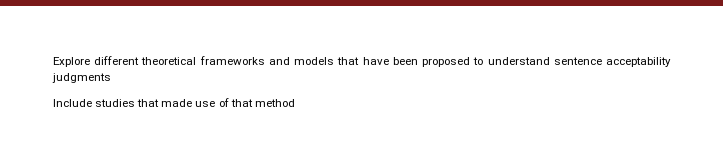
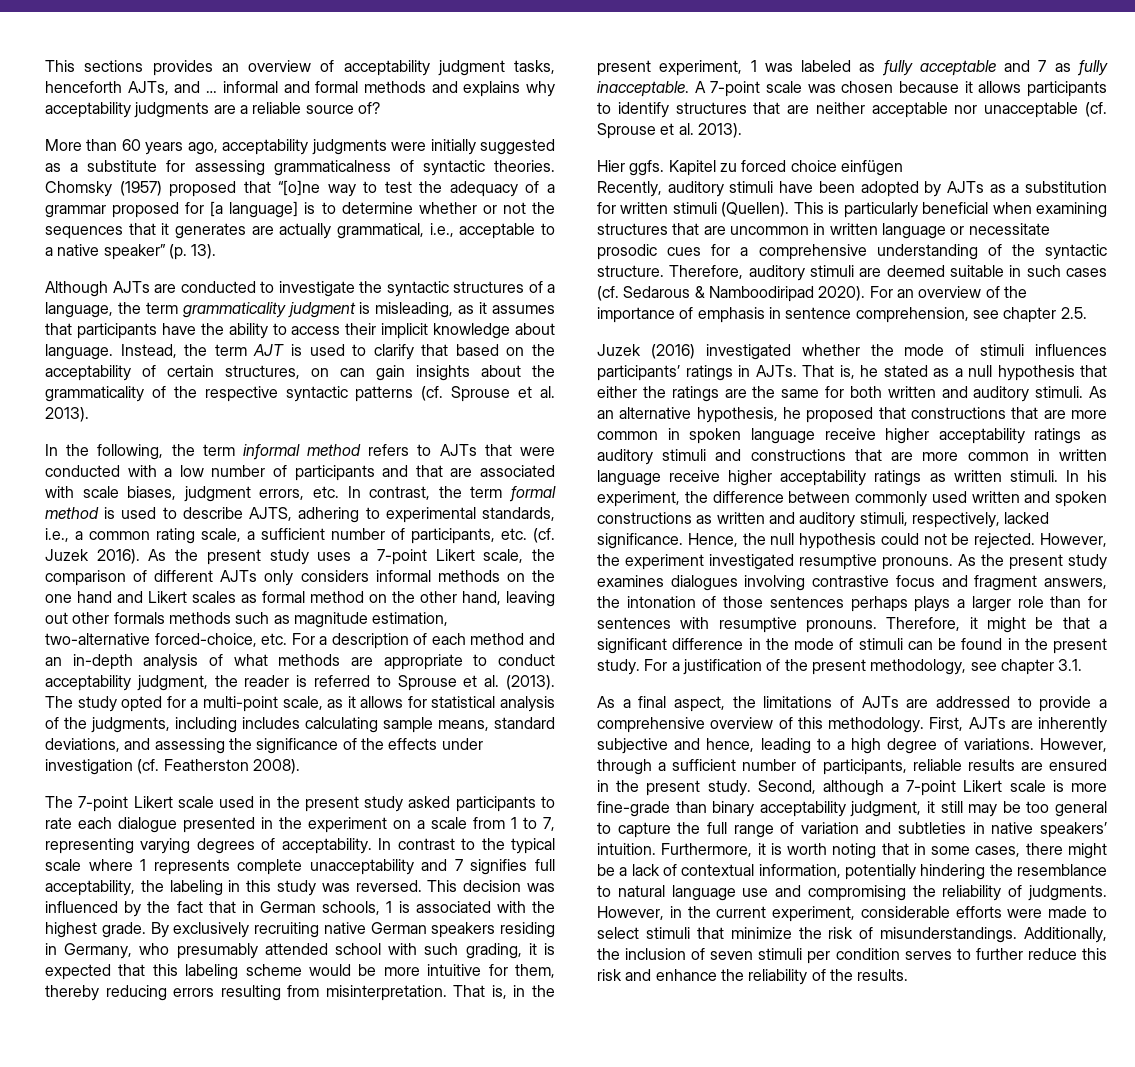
- Explore different theoretical frameworks and models that have been proposed to understand sentence acceptability judgments
- Include studies that made use of that method
+ This sections provides an overview of acceptability judgment tasks, henceforth AJTs, and … informal and formal methods and explains why acceptability judgments are a reliable source of?
+ More than 60 years ago, acceptability judgments were initially suggested as a substitute for assessing grammaticalness of syntactic theories. Chomsky (1957) proposed that “[o]ne way to test the adequacy of a grammar proposed for [a language] is to determine whether or not the sequences that it generates are actually grammatical, i.e., acceptable to a native speaker” (p. 13).
+ Although AJTs are conducted to investigate the syntactic structures of a language, the term grammaticality judgment is misleading, as it assumes that participants have the ability to access their implicit knowledge about language. Instead, the term AJT is used to clarify that based on the acceptability of certain structures, on can gain insights about the grammaticality of the respective syntactic patterns (cf. Sprouse et al. 2013).
+ In the following, the term informal method refers to AJTs that were conducted with a low number of participants and that are associated with scale biases, judgment errors, etc. In contrast, the term formal method is used to describe AJTS, adhering to experimental standards, i.e., a common rating scale, a sufficient number of participants, etc. (cf. Juzek 2016). As the present study uses a 7-point Likert scale, the comparison of different AJTs only considers informal methods on the one hand and Likert scales as formal method on the other hand, leaving out other formals methods such as magnitude estimation, two-alternative forced-choice, etc. For a description of each method and an in-depth analysis of what methods are appropriate to conduct acceptability judgment, the reader is referred to Sprouse et al. (2013). The study opted for a multi-point scale, as it allows for statistical analysis of the judgments, including includes calculating sample means, standard deviations, and assessing the significance of the effects under investigation (cf. Featherston 2008).
+ The 7-point Likert scale used in the present study asked participants to rate each dialogue presented in the experiment on a scale from 1 to 7, representing varying degrees of acceptability. In contrast to the typical scale where 1 represents complete unacceptability and 7 signifies full acceptability, the labeling in this study was reversed. This decision was influenced by the fact that in German schools, 1 is associated with the highest grade. By exclusively recruiting native German speakers residing in Germany, who presumably attended school with such grading, it is expected that this labeling scheme would be more intuitive for them, thereby reducing errors resulting from misinterpretation. That is, in the present experiment, 1 was labeled as fully acceptable and 7 as fully inacceptable. A 7-point scale was chosen because it allows participants to identify structures that are neither acceptable nor unacceptable (cf. Sprouse et al. 2013).
+ Hier ggfs. Kapitel zu forced choice einfügen
+ Recently, auditory stimuli have been adopted by AJTs as a substitution for written stimuli (Quellen). This is particularly beneficial when examining structures that are uncommon in written language or necessitate prosodic cues for a comprehensive understanding of the syntactic structure. Therefore, auditory stimuli are deemed suitable in such cases (cf. Sedarous & Namboodiripad 2020). For an overview of the importance of emphasis in sentence comprehension, see chapter 2.5.
+ Juzek (2016) investigated whether the mode of stimuli influences participants’ ratings in AJTs. That is, he stated as a null hypothesis that either the ratings are the same for both written and auditory stimuli. As an alternative hypothesis, he proposed that constructions that are more common in spoken language receive higher acceptability ratings as auditory stimuli and constructions that are more common in written language receive higher acceptability ratings as written stimuli. In his experiment, the difference between commonly used written and spoken constructions as written and auditory stimuli, respectively, lacked significance. Hence, the null hypothesis could not be rejected. However, the experiment investigated resumptive pronouns. As the present study examines dialogues involving contrastive focus and fragment answers, the intonation of those sentences perhaps plays a larger role than for sentences with resumptive pronouns. Therefore, it might be that a significant difference in the mode of stimuli can be found in the present study. For a justification of the present methodology, see chapter 3.1.
+ As a final aspect, the limitations of AJTs are addressed to provide a comprehensive overview of this methodology. First, AJTs are inherently subjective and hence, leading to a high degree of variations. However, through a sufficient number of participants, reliable results are ensured in the present study. Second, although a 7-point Likert scale is more fine-grade than binary acceptability judgment, it still may be too general to capture the full range of variation and subtleties in native speakers’ intuition. Furthermore, it is worth noting that in some cases, there might be a lack of contextual information, potentially hindering the resemblance to natural language use and compromising the reliability of judgments. However, in the current experiment, considerable efforts were made to select stimuli that minimize the risk of misunderstandings. Additionally, the inclusion of seven stimuli per condition serves to further reduce this risk and enhance the reliability of the results.

